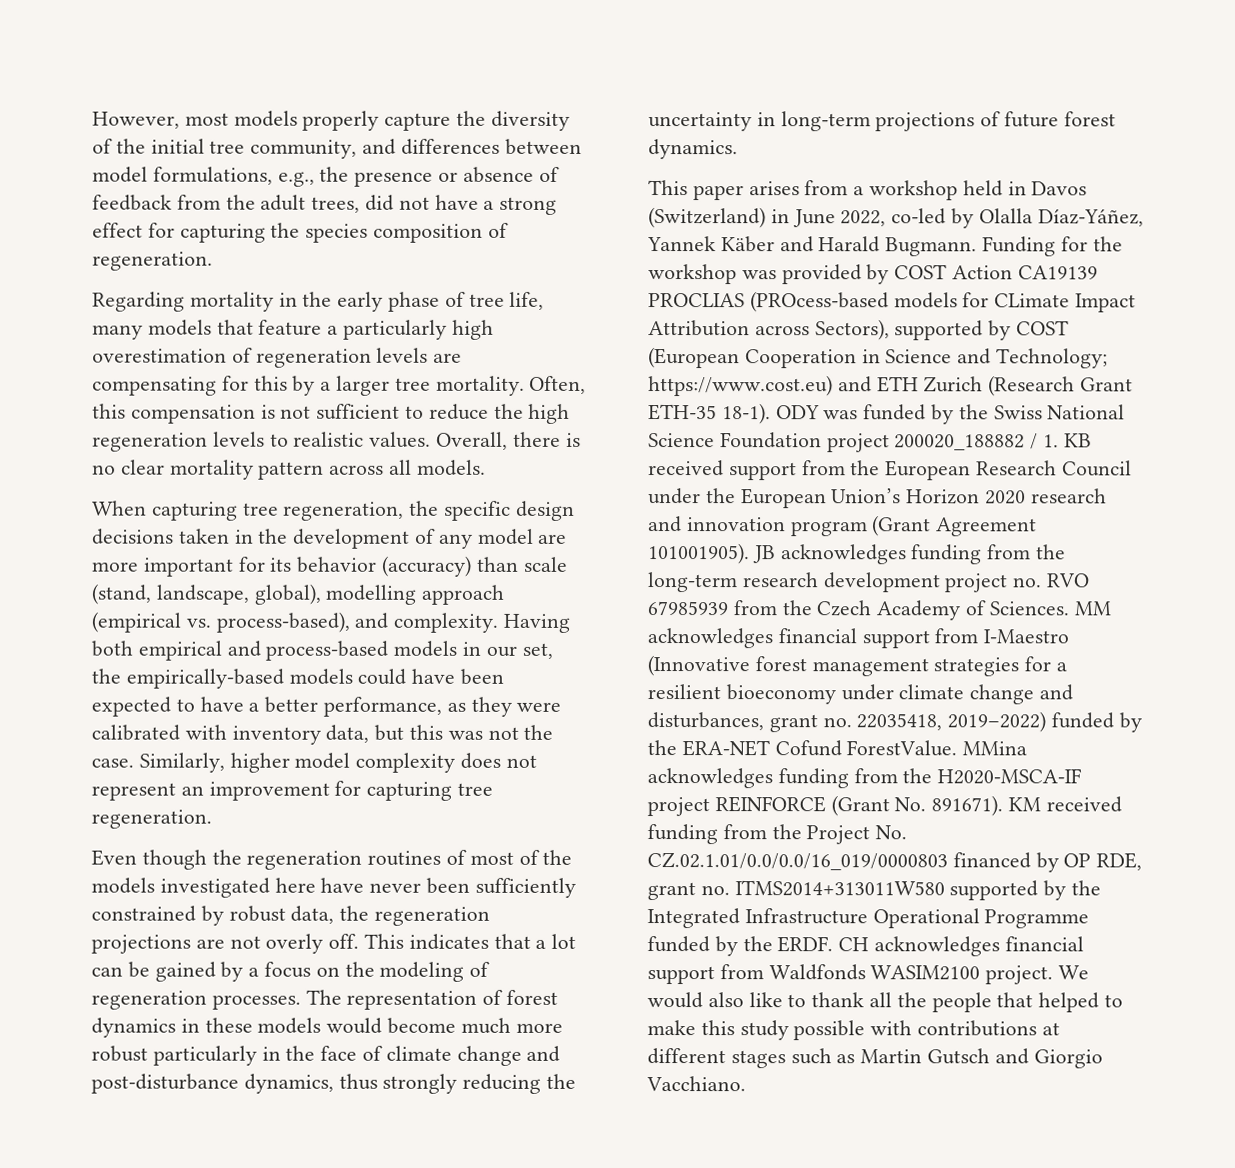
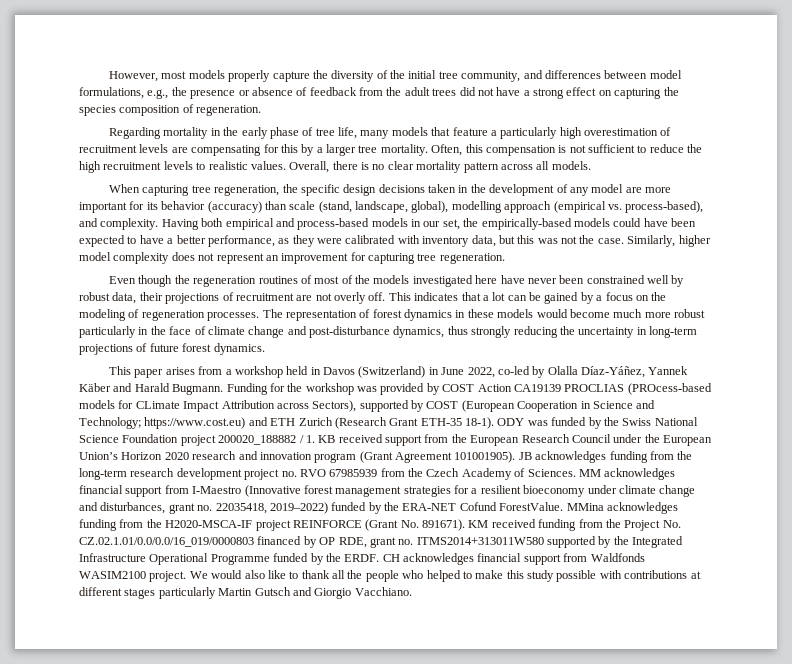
- However, most models properly capture the diversity of the initial tree community, and differences between model formulations, e.g., the presence or absence of feedback from the adult trees, did not have a strong effect for capturing the species composition of regeneration.
+ However, most models properly capture the diversity of the initial tree community, and differences between model formulations, e.g., the presence or absence of feedback from the adult trees did not have a strong effect on capturing the species composition of regeneration.
- Regarding mortality in the early phase of tree life, many models that feature a particularly high overestimation of regeneration levels are compensating for this by a larger tree mortality.
+ Regarding mortality in the early phase of tree life, many models that feature a particularly high overestimation of recruitment levels are compensating for this by a larger tree mortality.
- Often, this compensation is not sufficient to reduce the high regeneration levels to realistic values.
+ Often, this compensation is not sufficient to reduce the high recruitment levels to realistic values.
- Even though the regeneration routines of most of the models investigated here have never been sufficiently constrained by robust data, the regeneration projections are not overly off.
+ Even though the regeneration routines of most of the models investigated here have never been constrained well by robust data, their projections of recruitment are not overly off.
- We would also like to thank all the people that helped to make this study possible with contributions at different stages such as Martin Gutsch and Giorgio Vacchiano.
+ We would also like to thank all the people who helped to make this study possible with contributions at different stages particularly Martin Gutsch and Giorgio Vacchiano.

